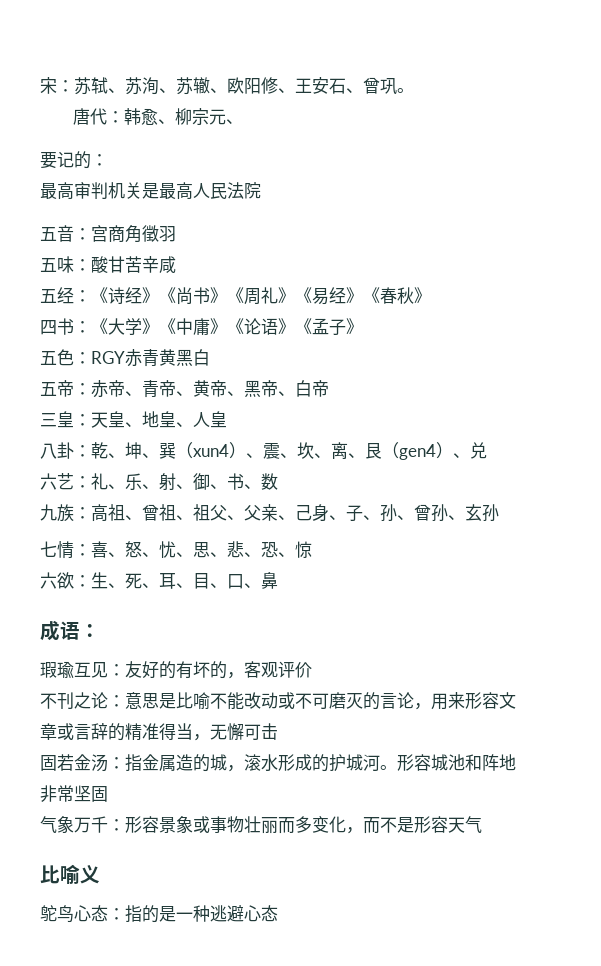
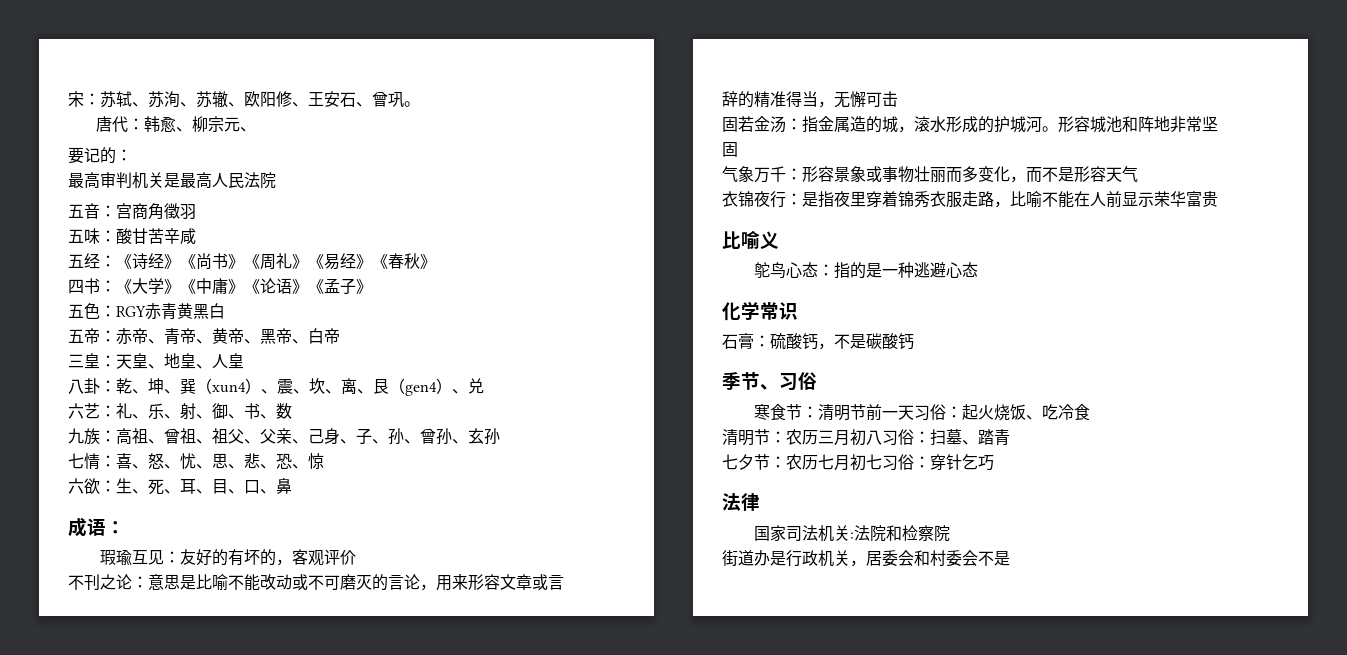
+ 衣锦夜行：是指夜里穿着锦秀衣服走路，比喻不能在人前显示荣华富贵
+ 化学常识
+ 石膏：硫酸钙，不是碳酸钙
+ 季节、习俗
+ 寒食节：清明节前一天习俗：起火烧饭、吃冷食
+ 清明节：农历三月初八习俗：扫墓、踏青
+ 七夕节：农历七月初七习俗：穿针乞巧
+ 法律
+ 国家司法机关:法院和检察院
+ 街道办是行政机关，居委会和村委会不是

